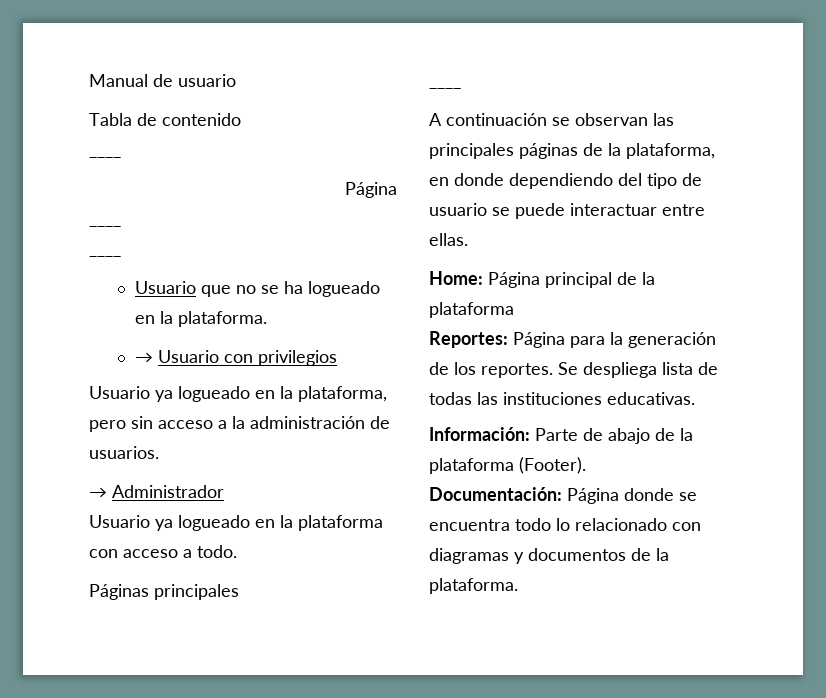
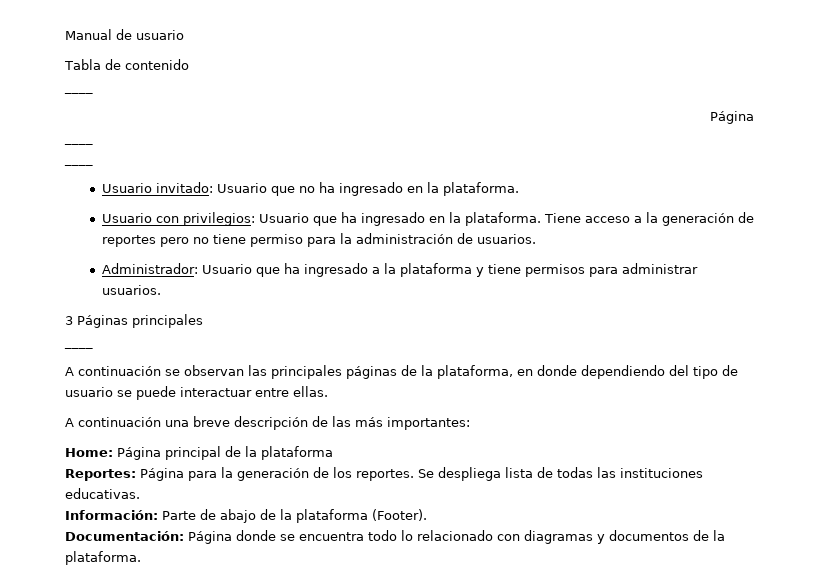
- Usuario que no se ha logueado en la plataforma.
+ Usuario invitado: Usuario que no ha ingresado en la plataforma.
- → Usuario con privilegios
- Usuario ya logueado en la plataforma, pero sin acceso a la administración de usuarios.
- → Administrador
- Usuario ya logueado en la plataforma con acceso a todo.
- Páginas principales
+ Usuario con privilegios: Usuario que ha ingresado en la plataforma. Tiene acceso a la generación de reportes pero no tiene permiso para la administración de usuarios.
+ Administrador: Usuario que ha ingresado a la plataforma y tiene permisos para administrar usuarios.
+ 3 Páginas principales
+ A continuación una breve descripción de las más importantes:

